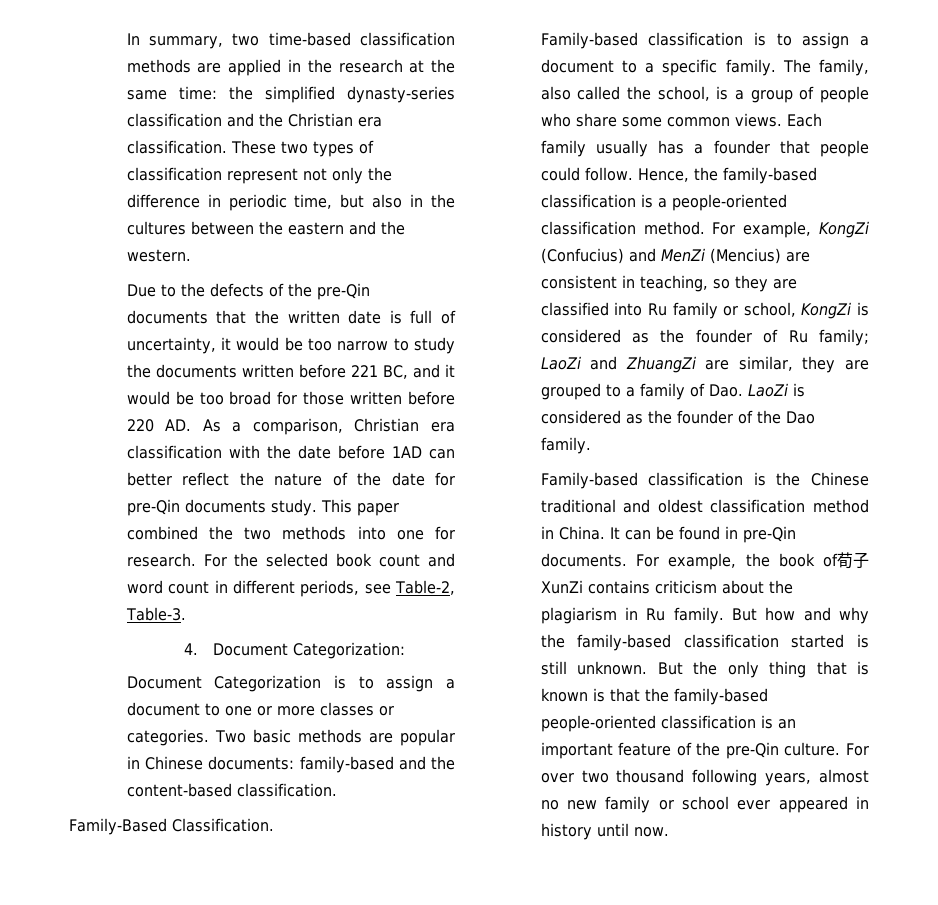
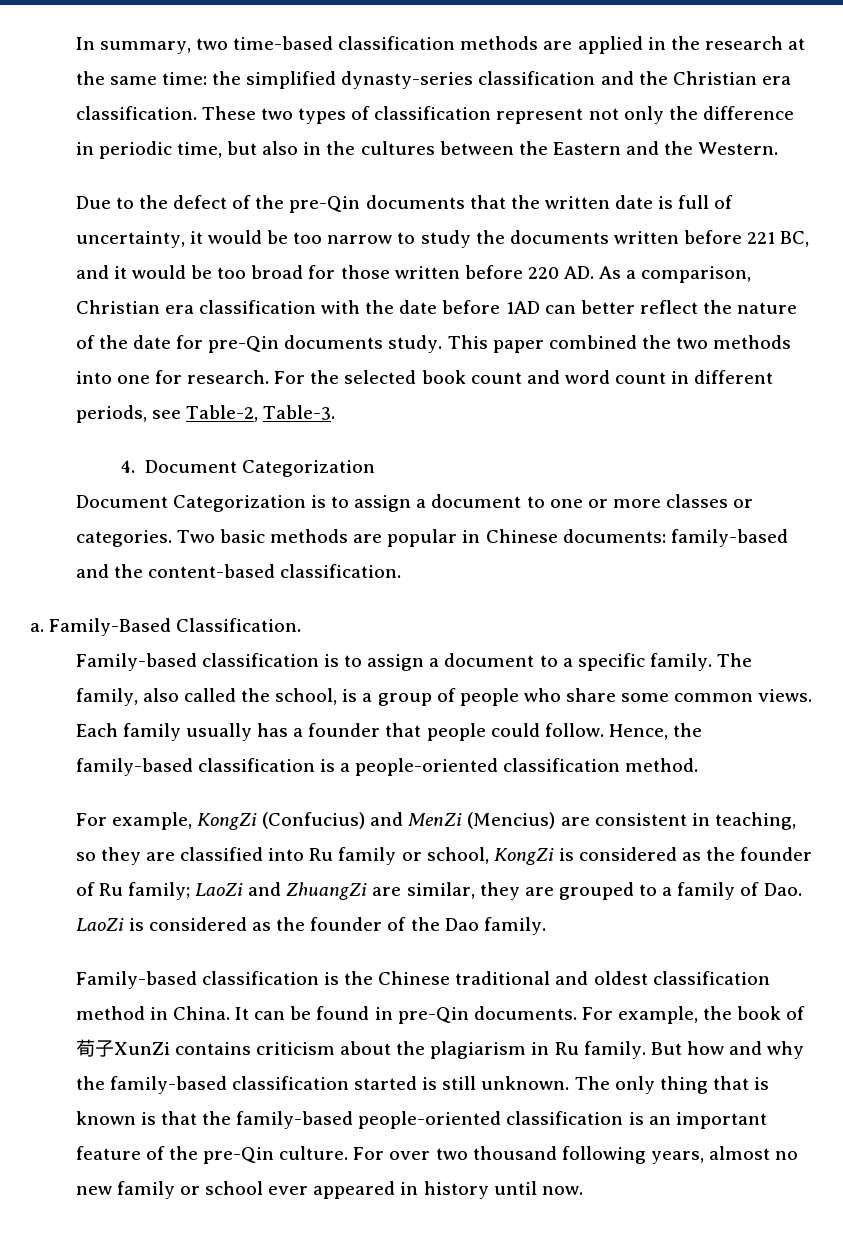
- These two types of classification represent not only the difference in periodic time, but also in the cultures between the eastern and the western.
+ These two types of classification represent not only the difference in periodic time, but also in the cultures between the Eastern and the Western.
- Due to the defects of the pre-Qin documents that the written date is full of uncertainty, it would be too narrow to study the documents written before 221 BC, and it would be too broad for those written before 220 AD. As a comparison, Christian era classification with the date before 1AD can better reflect the nature of the date for pre-Qin documents study.
+ Due to the defect of the pre-Qin documents that the written date is full of uncertainty, it would be too narrow to study the documents written before 221 BC, and it would be too broad for those written before 220 AD. As a comparison, Christian era classification with the date before 1AD can better reflect the nature of the date for pre-Qin documents study.
- 4. Document Categorization:
+ 4. Document Categorization
+ a.
- Hence, the family-based classification is a people-oriented classification method. For example, KongZi (Confucius) and MenZi (Mencius) are consistent in teaching, so they are classified into Ru family or school, KongZi is considered as the founder of Ru family;
+ Hence, the family-based classification is a people-oriented classification method.
+ For example, KongZi (Confucius) and MenZi (Mencius) are consistent in teaching, so they are classified into Ru family or school, KongZi is considered as the founder of Ru family;
- But the only thing that is known is that the family-based people-oriented classification is an important feature of the pre-Qin culture.
+ The only thing that is known is that the family-based people-oriented classification is an important feature of the pre-Qin culture.

